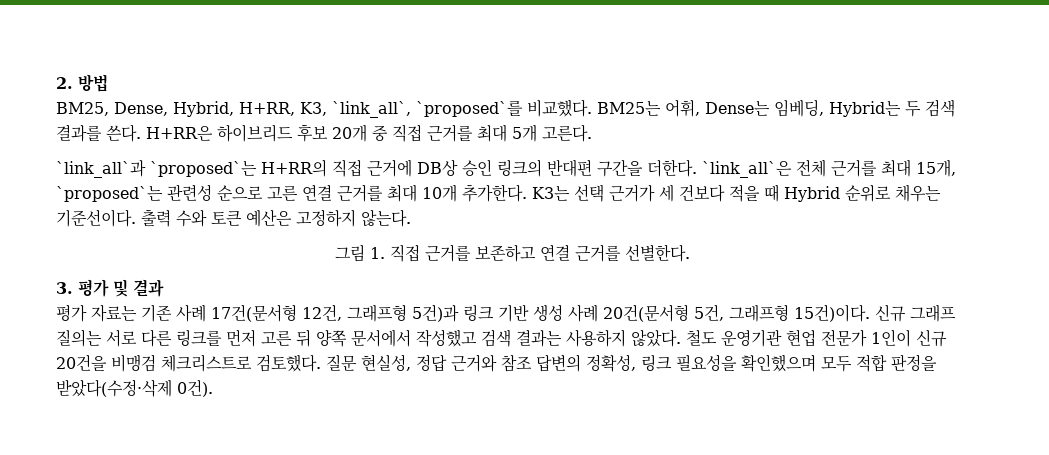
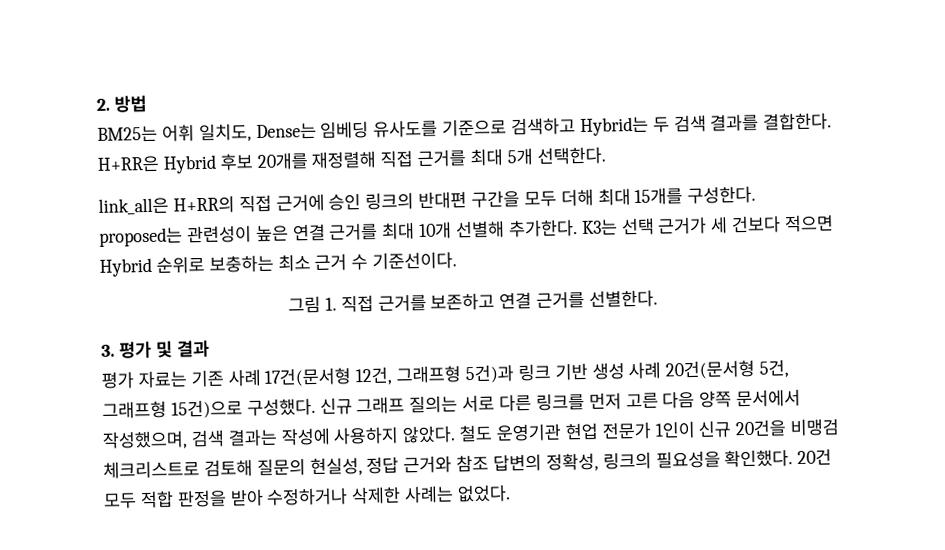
- BM25, Dense, Hybrid, H+RR, K3, `link_all`, `proposed`를 비교했다. BM25는 어휘, Dense는 임베딩, Hybrid는 두 검색 결과를 쓴다. H+RR은 하이브리드 후보 20개 중 직접 근거를 최대 5개 고른다.
- `link_all`과 `proposed`는 H+RR의 직접 근거에 DB상 승인 링크의 반대편 구간을 더한다. `link_all`은 전체 근거를 최대 15개, `proposed`는 관련성 순으로 고른 연결 근거를 최대 10개 추가한다.
+ BM25는 어휘 일치도, Dense는 임베딩 유사도를 기준으로 검색하고 Hybrid는 두 검색 결과를 결합한다. H+RR은 Hybrid 후보 20개를 재정렬해 직접 근거를 최대 5개 선택한다.
+ link_all은 H+RR의 직접 근거에 승인 링크의 반대편 구간을 모두 더해 최대 15개를 구성한다. proposed는 관련성이 높은 연결 근거를 최대 10개 선별해 추가한다.
- K3는 선택 근거가 세 건보다 적을 때 Hybrid 순위로 채우는 기준선이다. 출력 수와 토큰 예산은 고정하지 않는다.
+ K3는 선택 근거가 세 건보다 적으면 Hybrid 순위로 보충하는 최소 근거 수 기준선이다.
- 평가 자료는 기존 사례 17건(문서형 12건, 그래프형 5건)과 링크 기반 생성 사례 20건(문서형 5건, 그래프형 15건)이다.
+ 평가 자료는 기존 사례 17건(문서형 12건, 그래프형 5건)과 링크 기반 생성 사례 20건(문서형 5건, 그래프형 15건)으로 구성했다.
- 신규 그래프 질의는 서로 다른 링크를 먼저 고른 뒤 양쪽 문서에서 작성했고 검색 결과는 사용하지 않았다.
+ 신규 그래프 질의는 서로 다른 링크를 먼저 고른 다음 양쪽 문서에서 작성했으며, 검색 결과는 작성에 사용하지 않았다.
- 철도 운영기관 현업 전문가 1인이 신규 20건을 비맹검 체크리스트로 검토했다. 질문 현실성, 정답 근거와 참조 답변의 정확성, 링크 필요성을 확인했으며 모두 적합 판정을 받았다(수정·삭제 0건).
+ 철도 운영기관 현업 전문가 1인이 신규 20건을 비맹검 체크리스트로 검토해 질문의 현실성, 정답 근거와 참조 답변의 정확성, 링크의 필요성을 확인했다. 20건 모두 적합 판정을 받아 수정하거나 삭제한 사례는 없었다.

